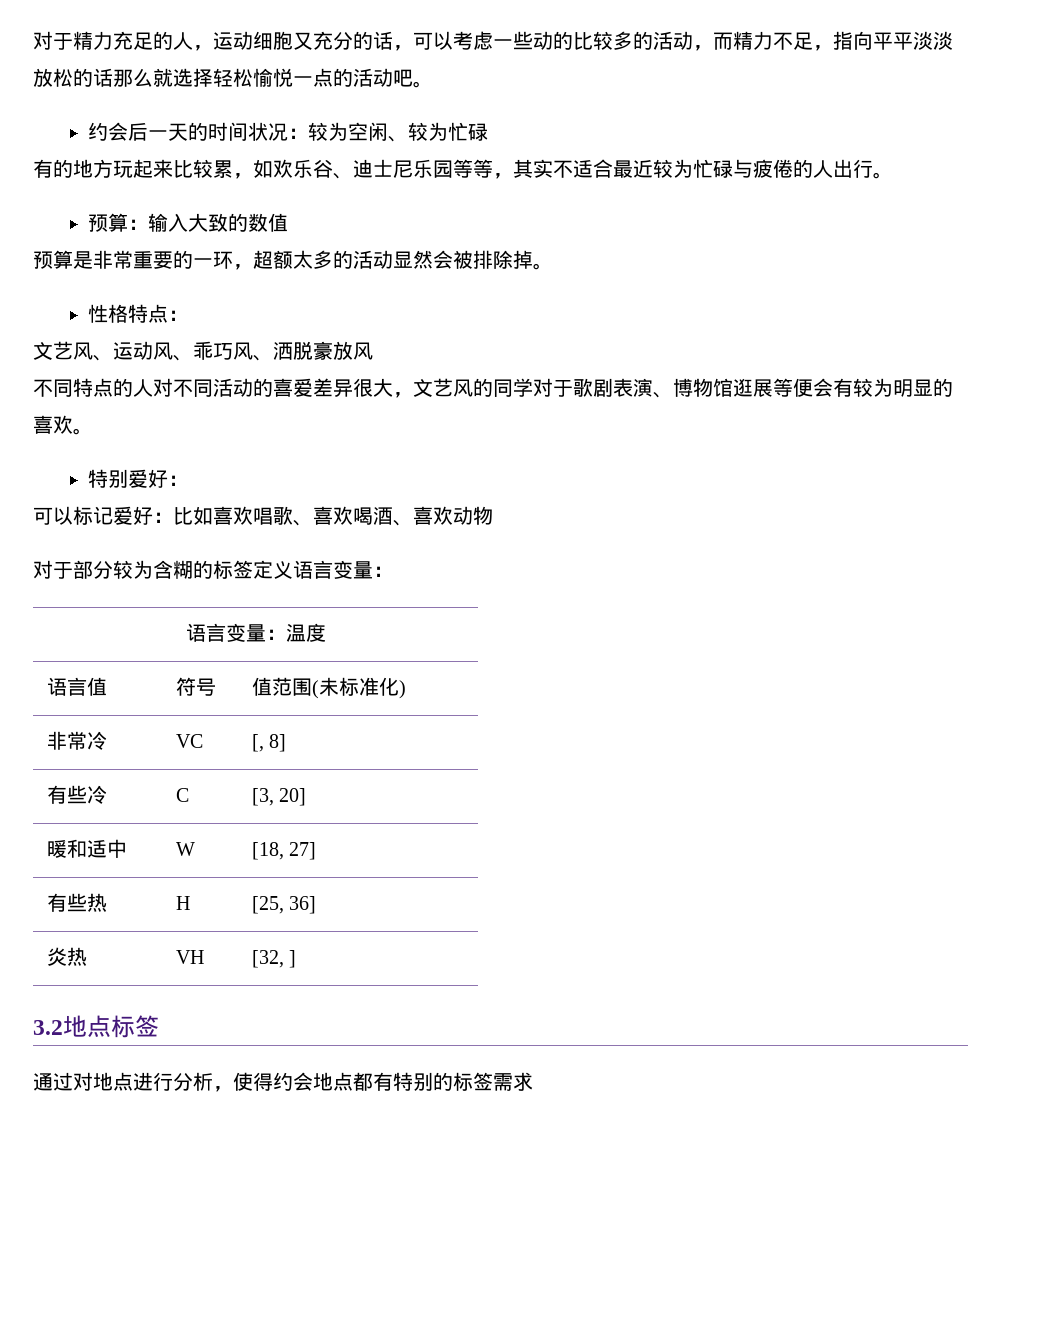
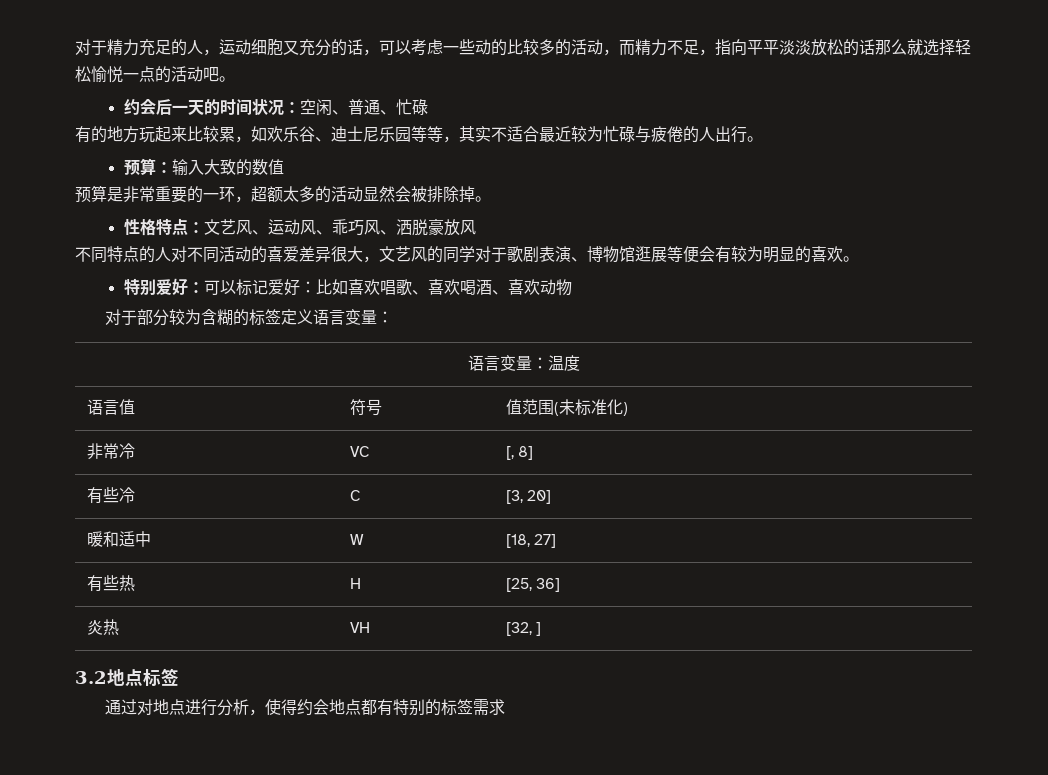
- 约会后一天的时间状况：较为空闲、较为忙碌
+ 约会后一天的时间状况：空闲、普通、忙碌
- 性格特点：
- 文艺风、运动风、乖巧风、洒脱豪放风
+ 性格特点：文艺风、运动风、乖巧风、洒脱豪放风
- 特别爱好：
- 可以标记爱好：比如喜欢唱歌、喜欢喝酒、喜欢动物
+ 特别爱好：可以标记爱好：比如喜欢唱歌、喜欢喝酒、喜欢动物

